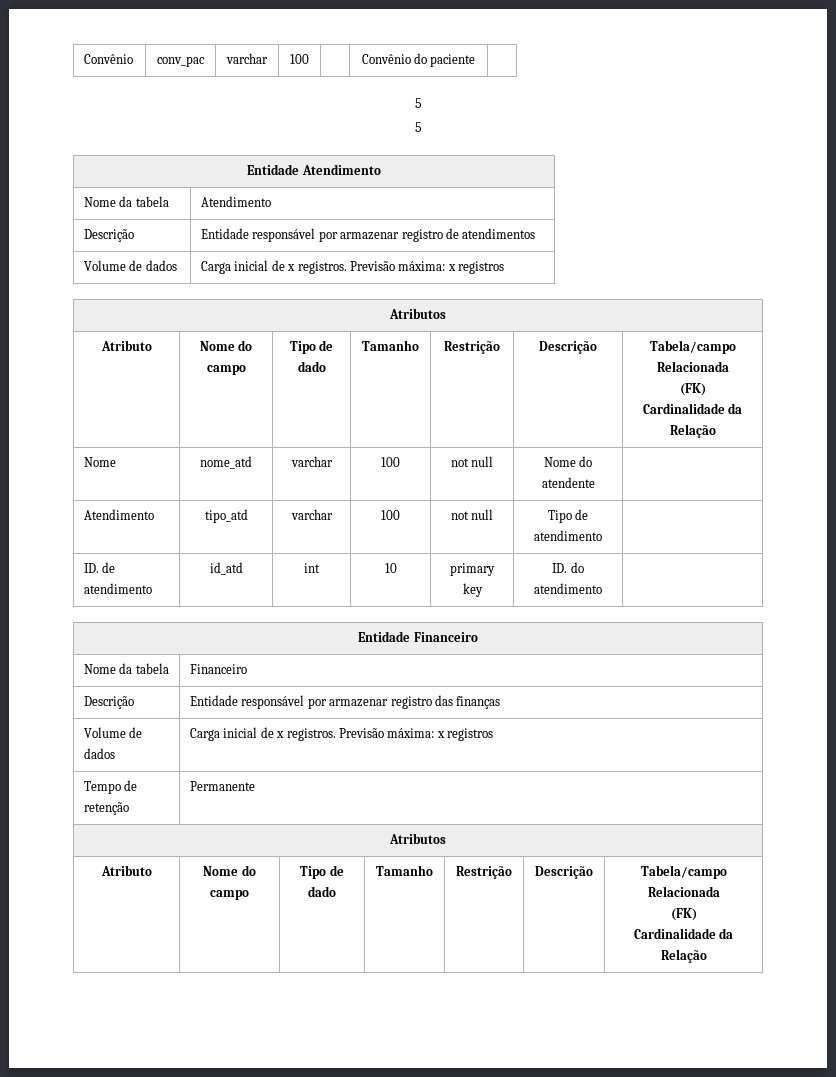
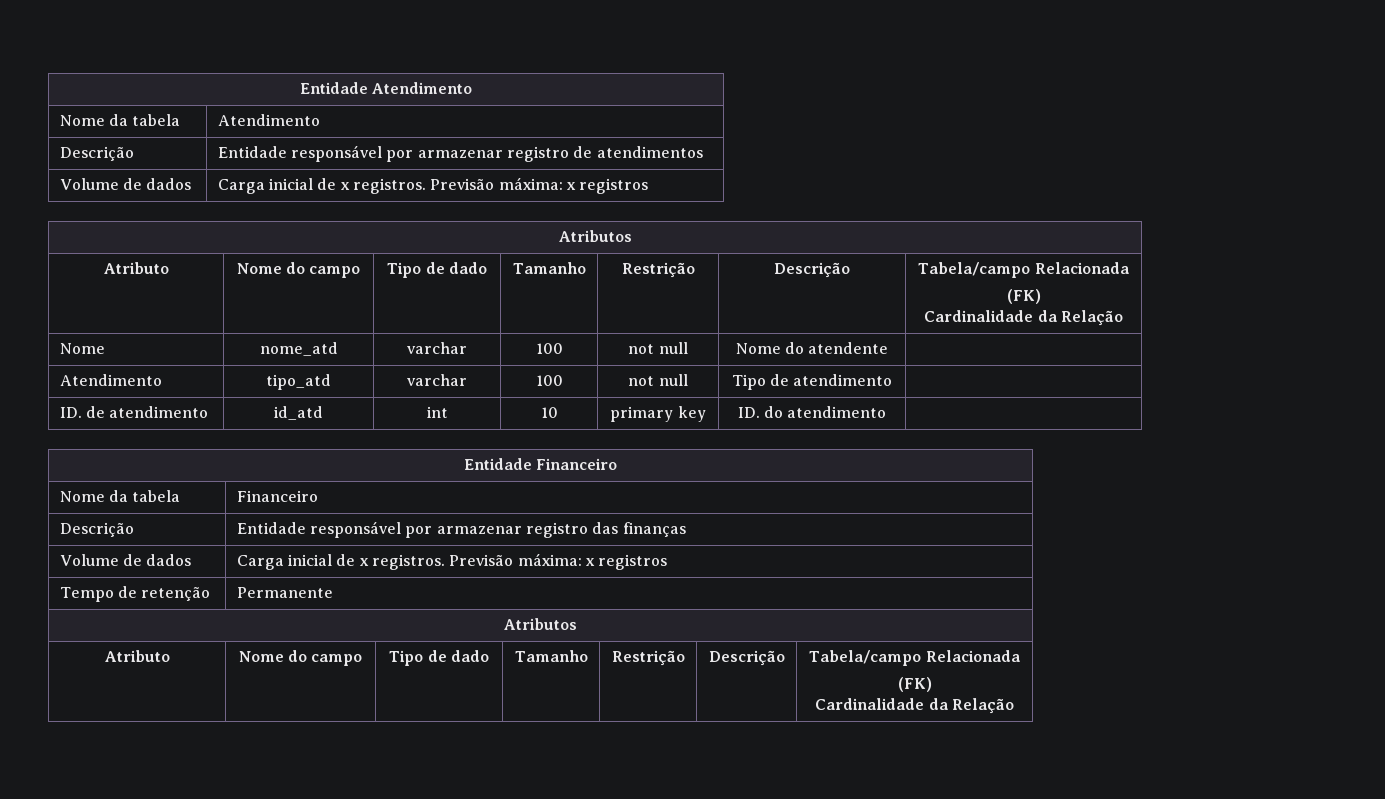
- Convênio | conv_pac | varchar | 100 | | Convênio do paciente |
- 5
- 5

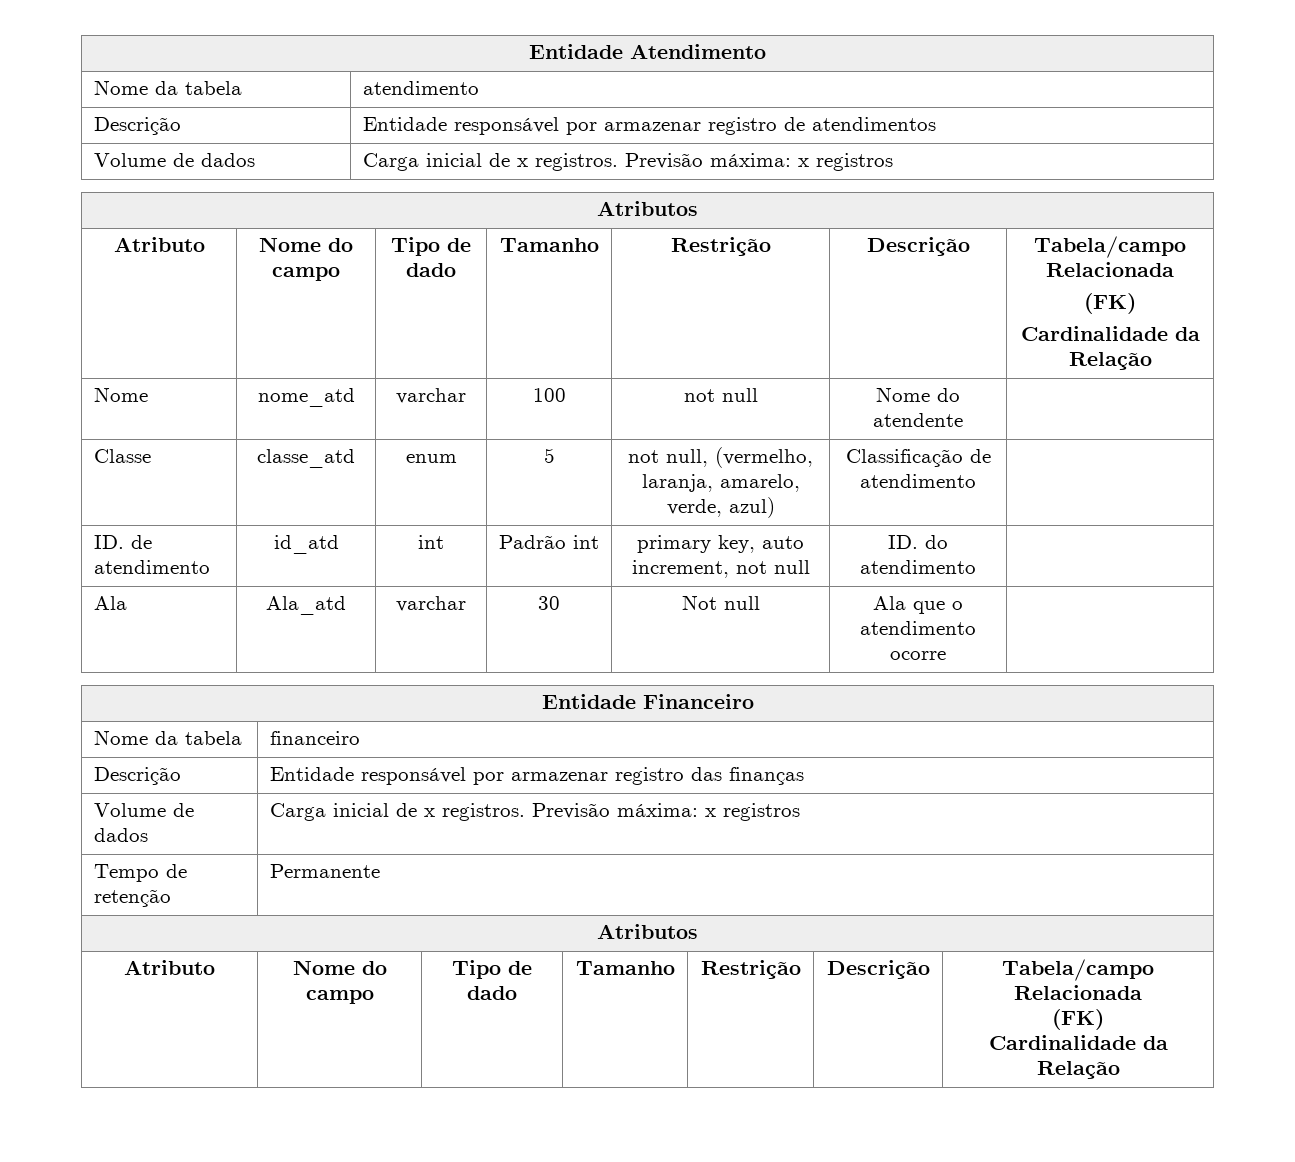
- Nome da tabela | Atendimento
+ Nome da tabela | atendimento
- Atendimento | tipo_atd | varchar | 100 | not null | Tipo de atendimento |
+ Classe | classe_atd | enum | 5 | not null, (vermelho, laranja, amarelo, verde, azul) | Classificação de atendimento |
- ID. de atendimento | id_atd | int | 10 | primary key | ID. do atendimento |
+ ID. de atendimento | id_atd | int | Padrão int | primary key, auto increment, not null | ID. do atendimento |
+ Ala | Ala_atd | varchar | 30 | Not null | Ala que o atendimento ocorre |
- Nome da tabela | Financeiro
+ Nome da tabela | financeiro

